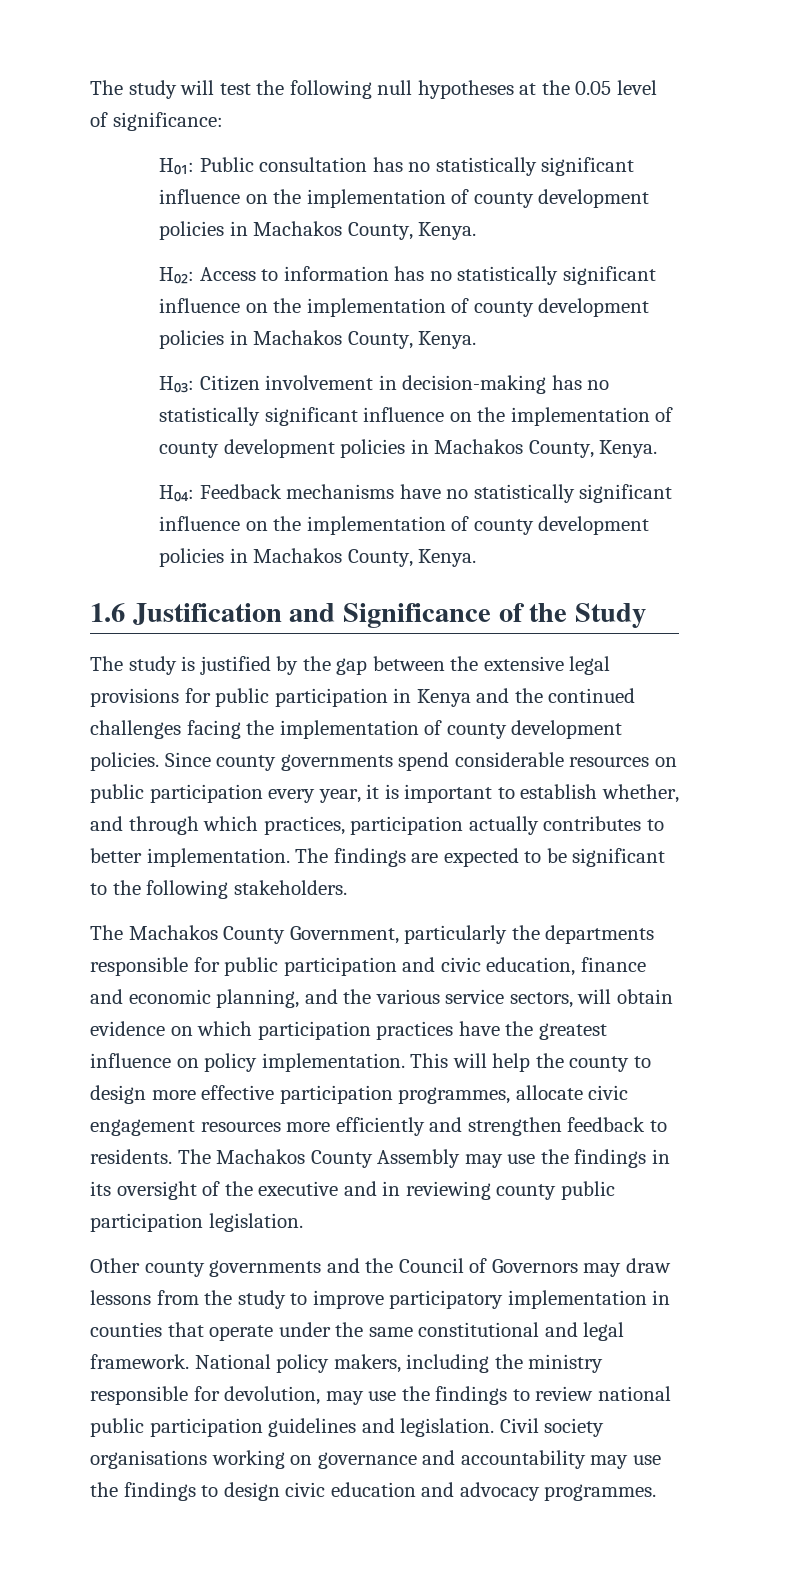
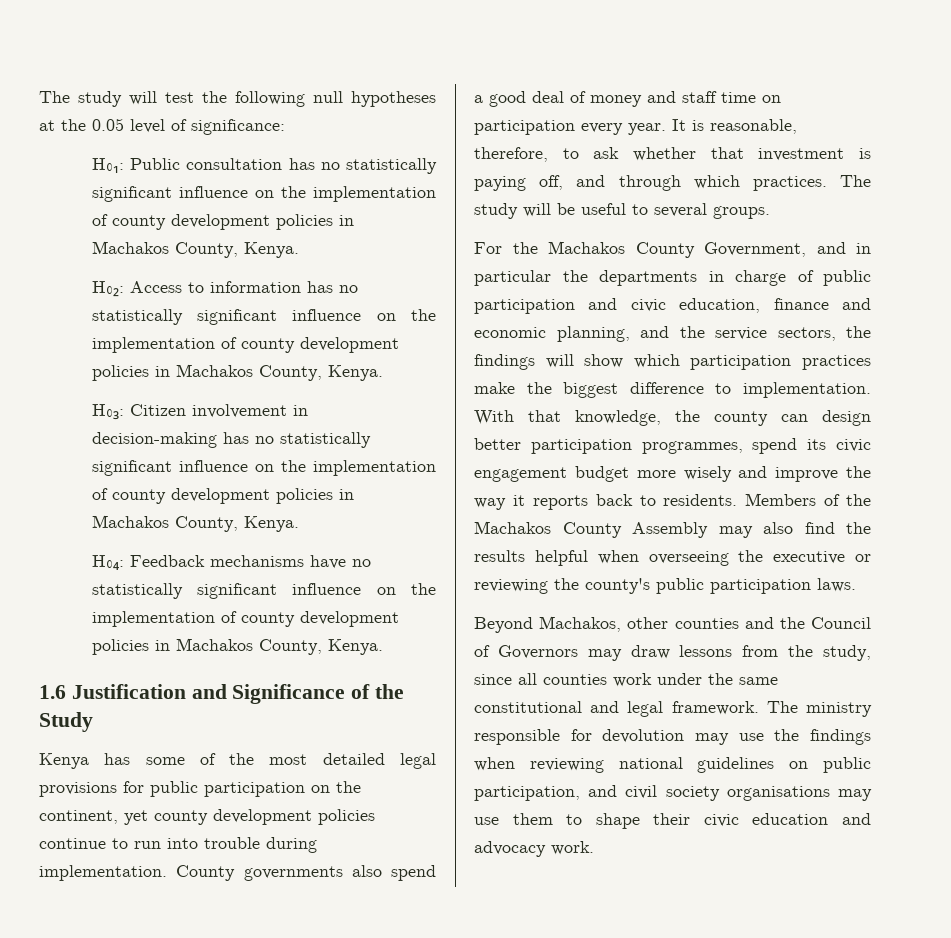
- The study is justified by the gap between the extensive legal provisions for public participation in Kenya and the continued challenges facing the implementation of county development policies. Since county governments spend considerable resources on public participation every year, it is important to establish whether, and through which practices, participation actually contributes to better implementation. The findings are expected to be significant to the following stakeholders.
- The Machakos County Government, particularly the departments responsible for public participation and civic education, finance and economic planning, and the various service sectors, will obtain evidence on which participation practices have the greatest influence on policy implementation. This will help the county to design more effective participation programmes, allocate civic engagement resources more efficiently and strengthen feedback to residents. The Machakos County Assembly may use the findings in its oversight of the executive and in reviewing county public participation legislation.
- Other county governments and the Council of Governors may draw lessons from the study to improve participatory implementation in counties that operate under the same constitutional and legal framework.
+ Kenya has some of the most detailed legal provisions for public participation on the continent, yet county development policies continue to run into trouble during implementation. County governments also spend a good deal of money and staff time on participation every year. It is reasonable, therefore, to ask whether that investment is paying off, and through which practices. The study will be useful to several groups.
+ For the Machakos County Government, and in particular the departments in charge of public participation and civic education, finance and economic planning, and the service sectors, the findings will show which participation practices make the biggest difference to implementation. With that knowledge, the county can design better participation programmes, spend its civic engagement budget more wisely and improve the way it reports back to residents. Members of the Machakos County Assembly may also find the results helpful when overseeing the executive or reviewing the county's public participation laws.
+ Beyond Machakos, other counties and the Council of Governors may draw lessons from the study, since all counties work under the same constitutional and legal framework.
- National policy makers, including the ministry responsible for devolution, may use the findings to review national public participation guidelines and legislation. Civil society organisations working on governance and accountability may use the findings to design civic education and advocacy programmes.
+ The ministry responsible for devolution may use the findings when reviewing national guidelines on public participation, and civil society organisations may use them to shape their civic education and advocacy work.

